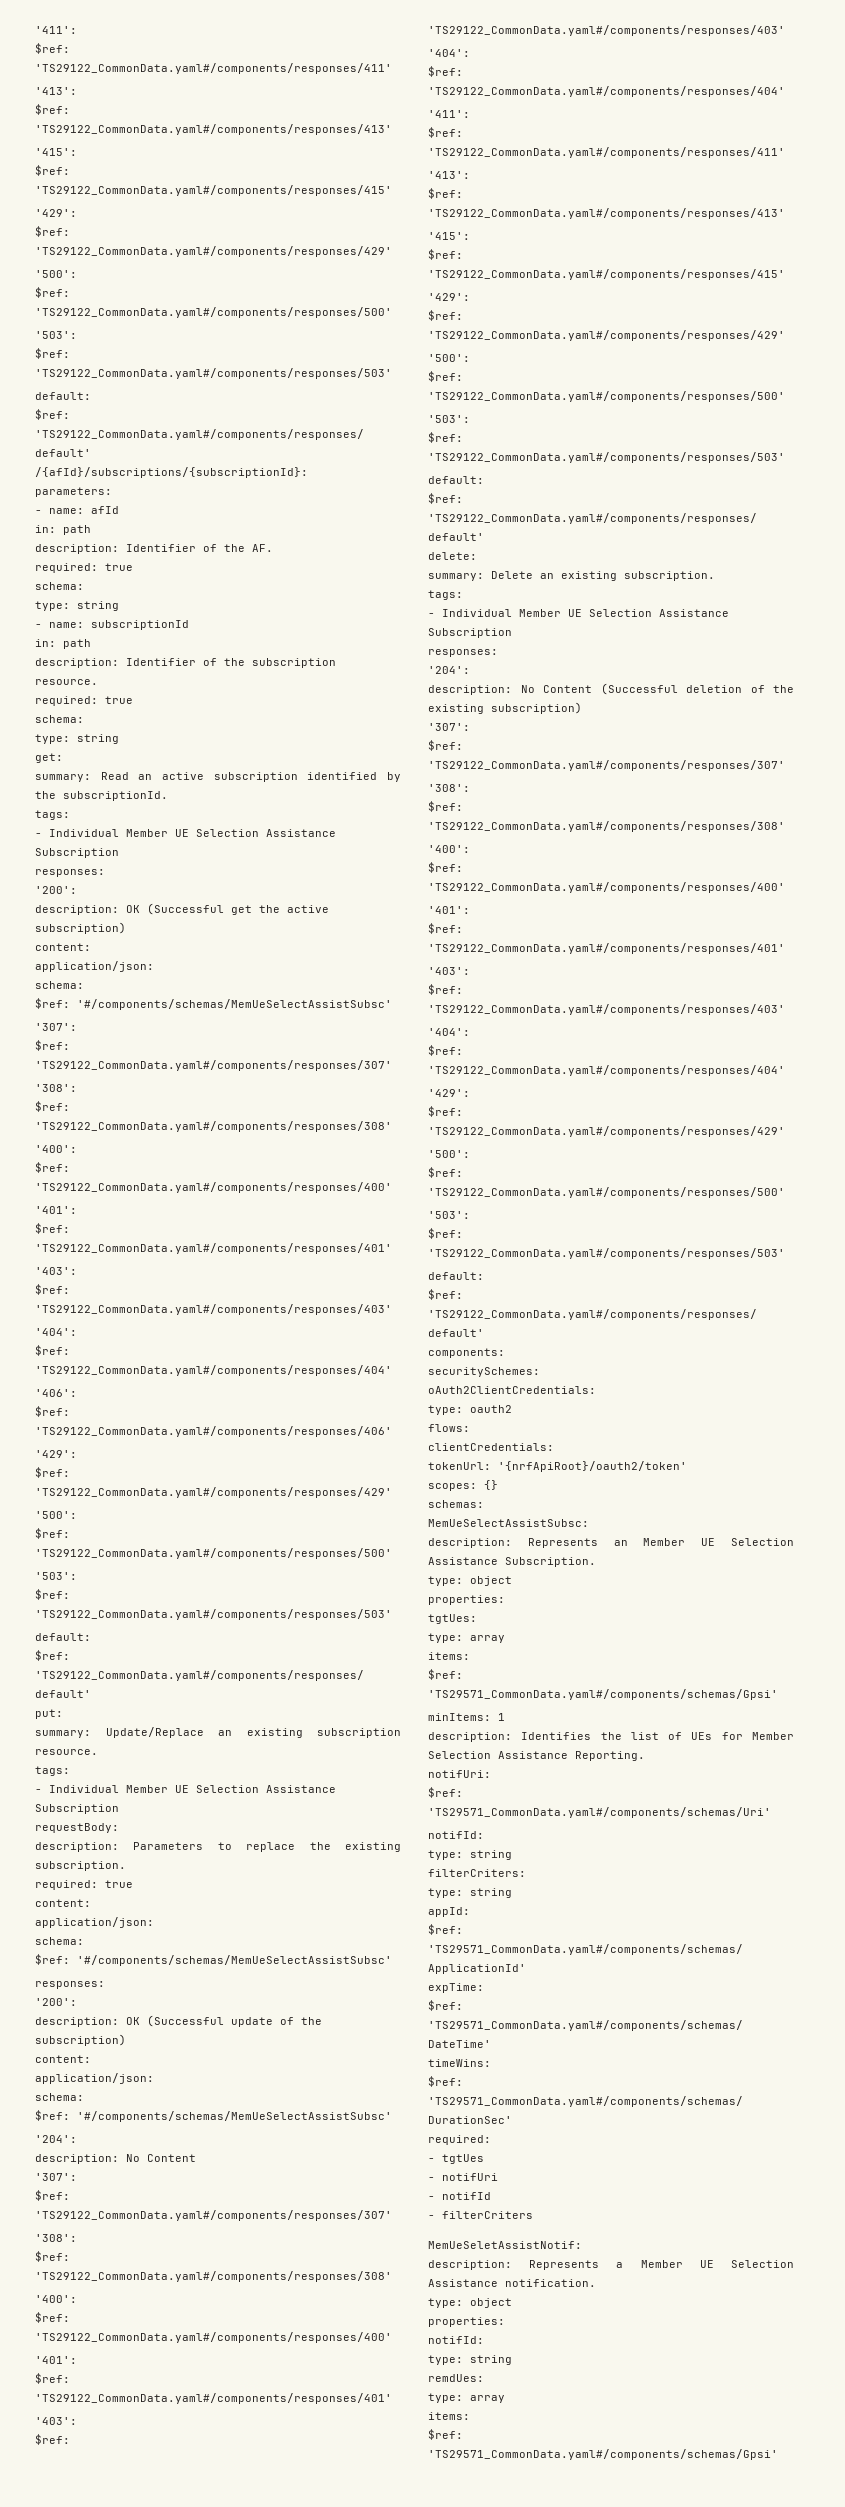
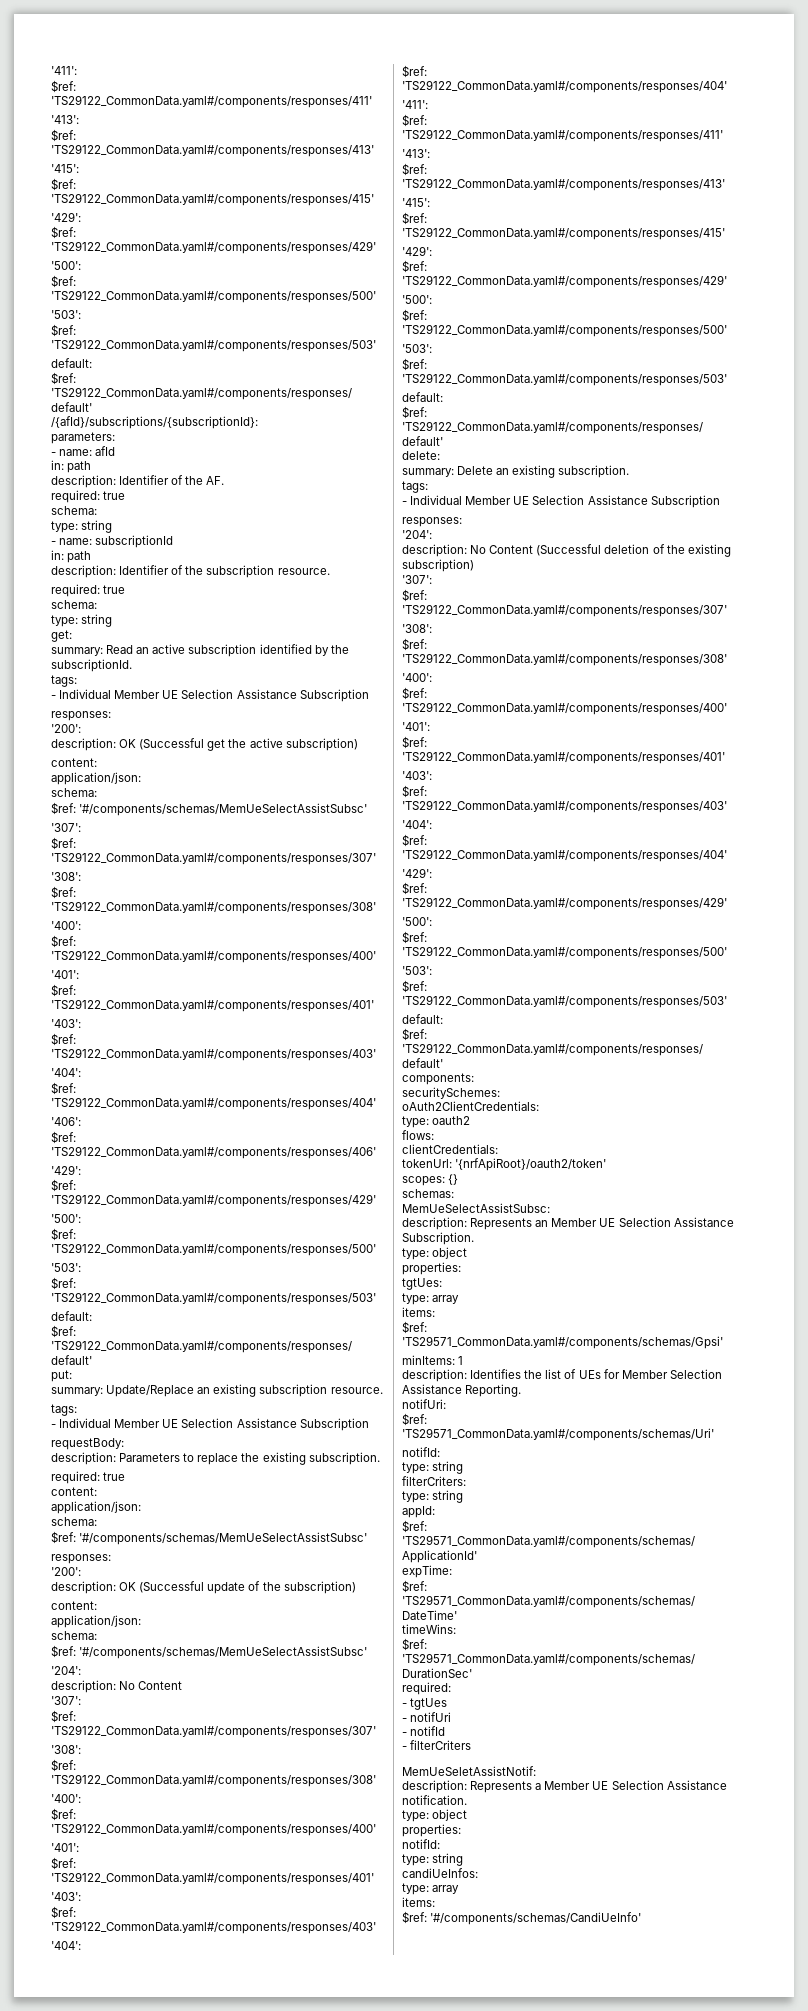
- remdUes:
+ candiUeInfos:
  type: array
  items:
- $ref: 'TS29571_CommonData.yaml#/components/schemas/Gpsi'
+ $ref: '#/components/schemas/CandiUeInfo'

